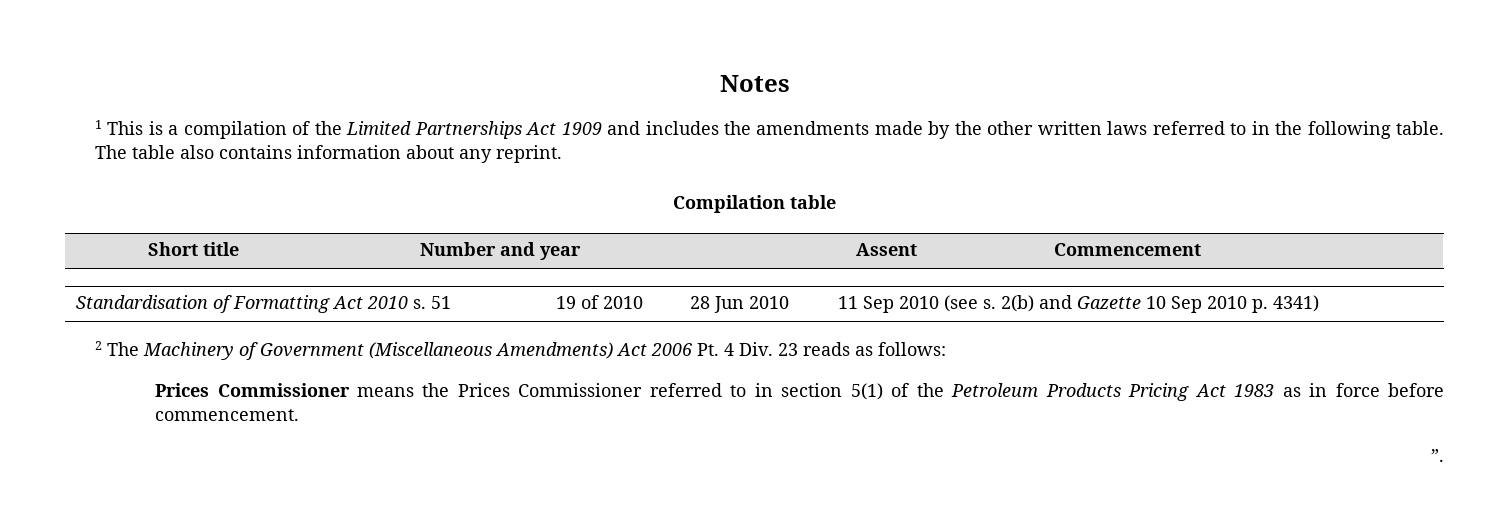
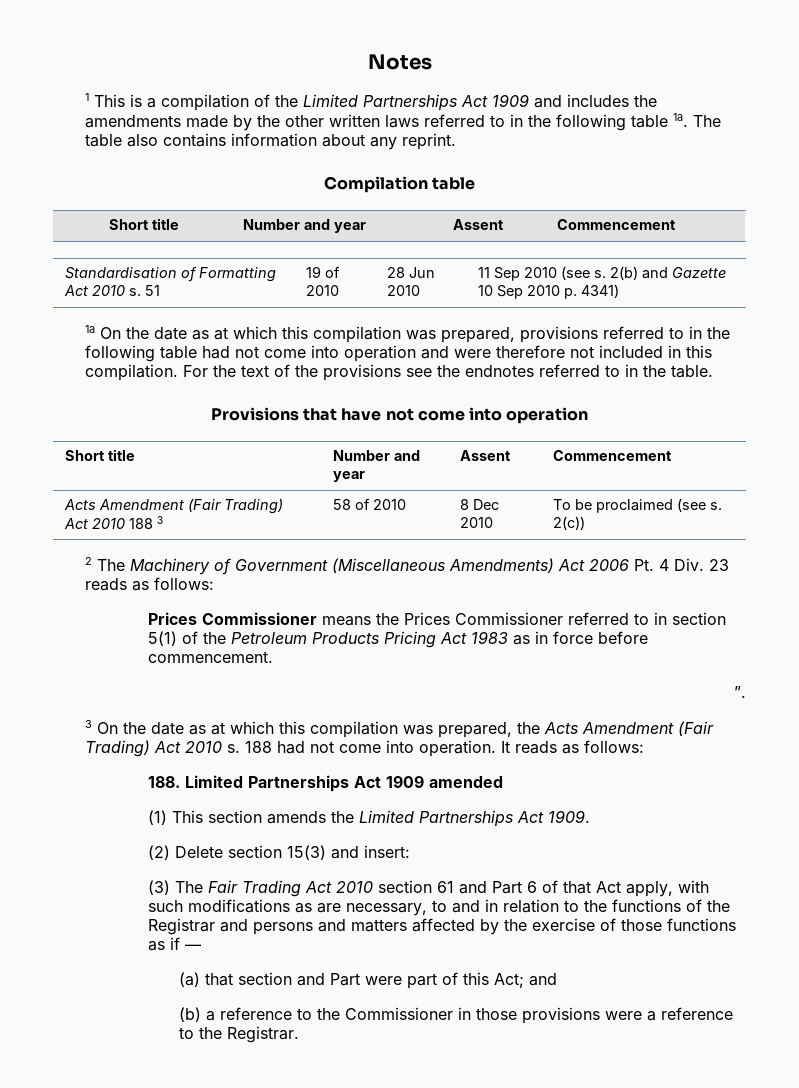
- 1 This is a compilation of the Limited Partnerships Act 1909 and includes the amendments made by the other written laws referred to in the following table.
+ 1 This is a compilation of the Limited Partnerships Act 1909 and includes the amendments made by the other written laws referred to in the following table 1a.
+ 1a On the date as at which this compilation was prepared, provisions referred to in the following table had not come into operation and were therefore not included in this compilation. For the text of the provisions see the endnotes referred to in the table.
+ Provisions that have not come into operation
+ Short title | Number and year | Assent | Commencement
+ Acts Amendment (Fair Trading) Act 2010 188 3 | 58 of 2010 | 8 Dec 2010 | To be proclaimed (see s. 2(c))
+ 3 On the date as at which this compilation was prepared, the Acts Amendment (Fair Trading) Act 2010 s. 188 had not come into operation. It reads as follows:
+ 188. Limited Partnerships Act 1909 amended
+ (1) This section amends the Limited Partnerships Act 1909.
+ (2) Delete section 15(3) and insert:
+ (3) The Fair Trading Act 2010 section 61 and Part 6 of that Act apply, with such modifications as are necessary, to and in relation to the functions of the Registrar and persons and matters affected by the exercise of those functions as if —
+ (a) that section and Part were part of this Act; and
+ (b) a reference to the Commissioner in those provisions were a reference to the Registrar.

